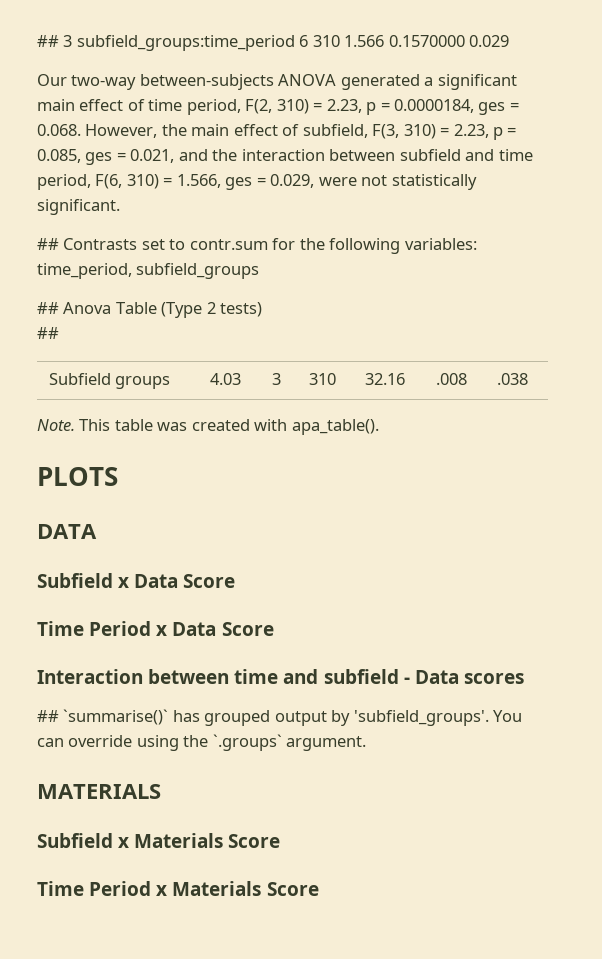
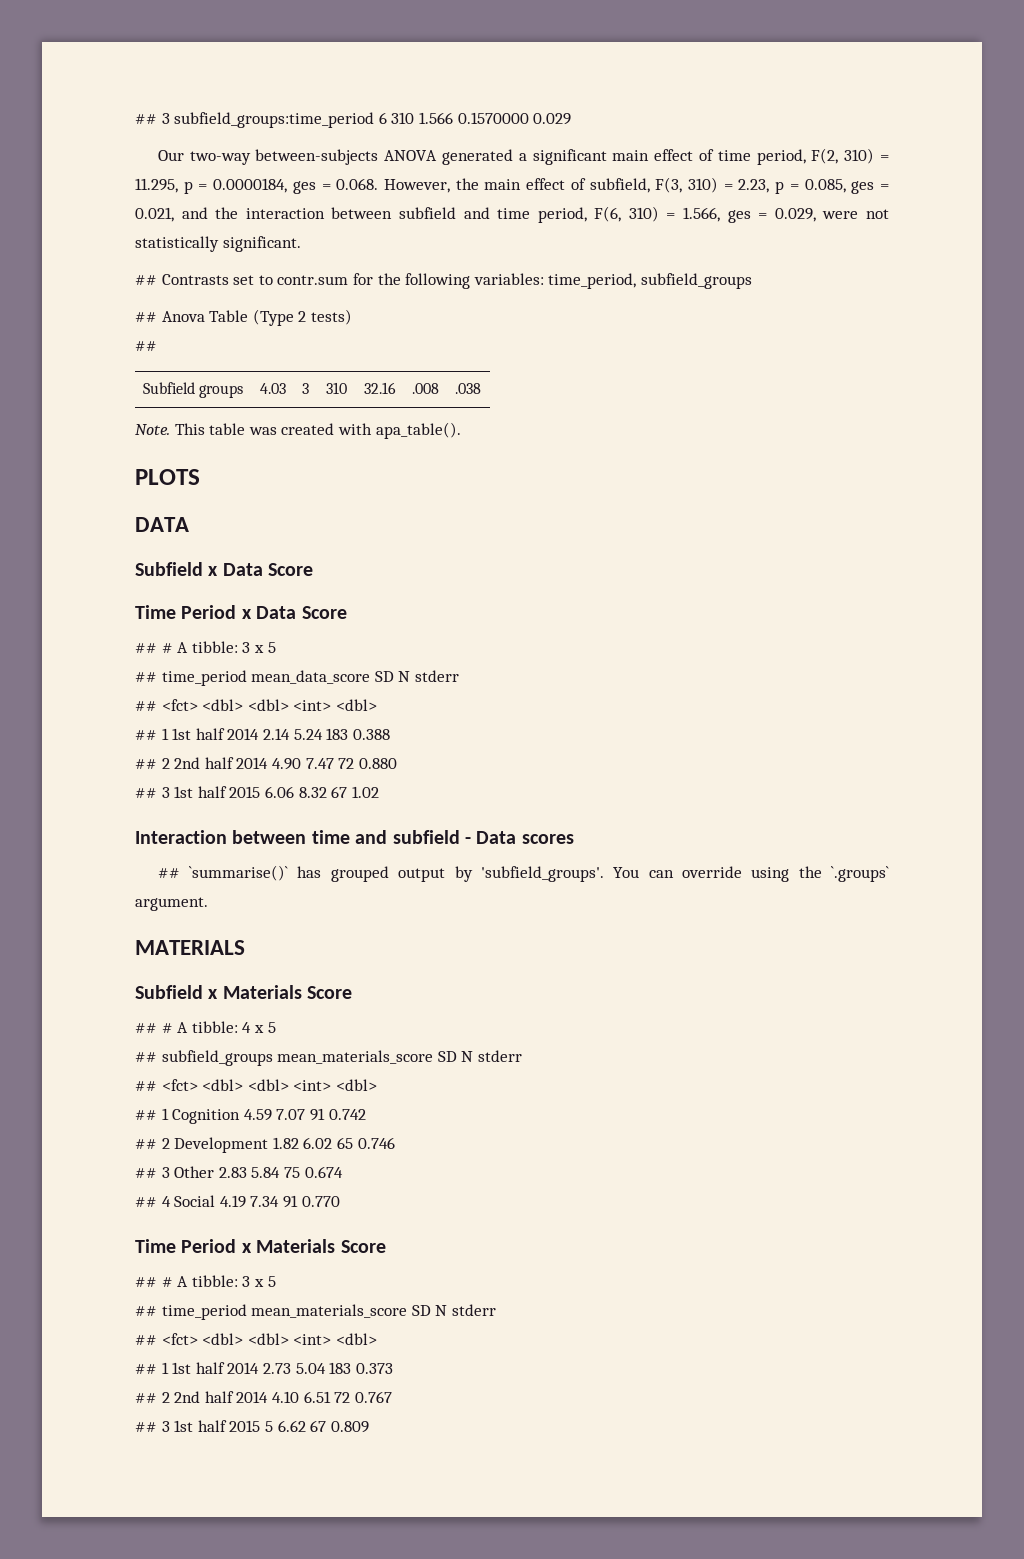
- Our two-way between-subjects ANOVA generated a significant main effect of time period, F(2, 310) = 2.23, p = 0.0000184, ges = 0.068. However, the main effect of subfield, F(3, 310) = 2.23, p = 0.085, ges = 0.021, and the interaction between subfield and time period, F(6, 310) = 1.566, ges = 0.029, were not statistically significant.
+ Our two-way between-subjects ANOVA generated a significant main effect of time period, F(2, 310) = 11.295, p = 0.0000184, ges = 0.068. However, the main effect of subfield, F(3, 310) = 2.23, p = 0.085, ges = 0.021, and the interaction between subfield and time period, F(6, 310) = 1.566, ges = 0.029, were not statistically significant.
  Time Period x Data Score
+ ## # A tibble: 3 x 5
+ ## time_period mean_data_score SD N stderr
+ ## <fct> <dbl> <dbl> <int> <dbl>
+ ## 1 1st half 2014 2.14 5.24 183 0.388
+ ## 2 2nd half 2014 4.90 7.47 72 0.880
+ ## 3 1st half 2015 6.06 8.32 67 1.02
+ ## # A tibble: 4 x 5
+ ## subfield_groups mean_materials_score SD N stderr
+ ## <fct> <dbl> <dbl> <int> <dbl>
+ ## 1 Cognition 4.59 7.07 91 0.742
+ ## 2 Development 1.82 6.02 65 0.746
+ ## 3 Other 2.83 5.84 75 0.674
+ ## 4 Social 4.19 7.34 91 0.770
  Time Period x Materials Score
+ ## # A tibble: 3 x 5
+ ## time_period mean_materials_score SD N stderr
+ ## <fct> <dbl> <dbl> <int> <dbl>
+ ## 1 1st half 2014 2.73 5.04 183 0.373
+ ## 2 2nd half 2014 4.10 6.51 72 0.767
+ ## 3 1st half 2015 5 6.62 67 0.809

